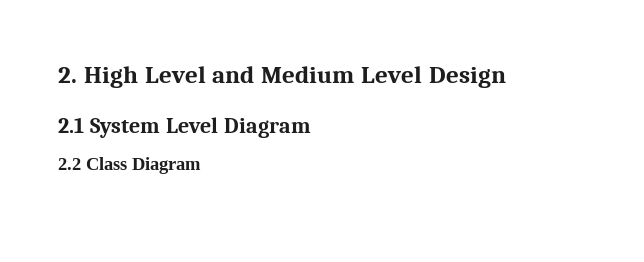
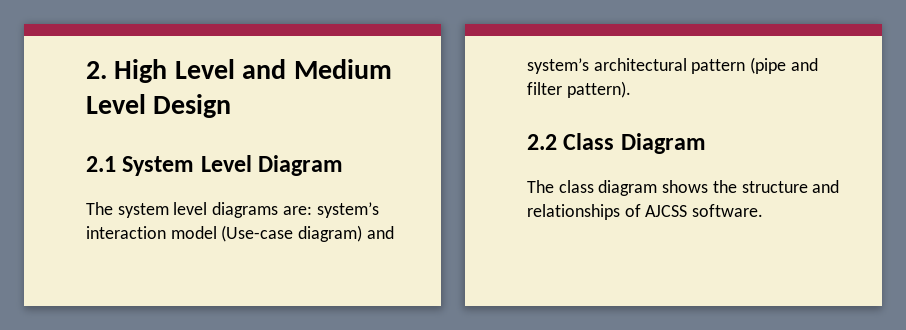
+ The system level diagrams are: system’s interaction model (Use-case diagram) and system’s architectural pattern (pipe and filter pattern).
  2.2 Class Diagram
+ The class diagram shows the structure and relationships of AJCSS software.

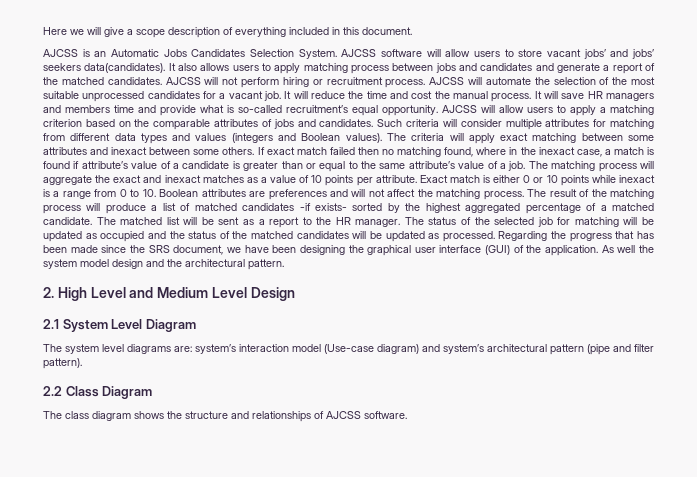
+ Here we will give a scope description of everything included in this document.
+ AJCSS is an Automatic Jobs Candidates Selection System. AJCSS software will allow users to store vacant jobs’ and jobs’ seekers data(candidates). It also allows users to apply matching process between jobs and candidates and generate a report of the matched candidates. AJCSS will not perform hiring or recruitment process. AJCSS will automate the selection of the most suitable unprocessed candidates for a vacant job. It will reduce the time and cost the manual process. It will save HR managers and members time and provide what is so-called recruitment’s equal opportunity. AJCSS will allow users to apply a matching criterion based on the comparable attributes of jobs and candidates. Such criteria will consider multiple attributes for matching from different data types and values (integers and Boolean values). The criteria will apply exact matching between some attributes and inexact between some others. If exact match failed then no matching found, where in the inexact case, a match is found if attribute’s value of a candidate is greater than or equal to the same attribute’s value of a job. The matching process will aggregate the exact and inexact matches as a value of 10 points per attribute. Exact match is either 0 or 10 points while inexact is a range from 0 to 10. Boolean attributes are preferences and will not affect the matching process. The result of the matching process will produce a list of matched candidates -if exists- sorted by the highest aggregated percentage of a matched candidate. The matched list will be sent as a report to the HR manager. The status of the selected job for matching will be updated as occupied and the status of the matched candidates will be updated as processed. Regarding the progress that has been made since the SRS document, we have been designing the graphical user interface (GUI) of the application. As well the system model design and the architectural pattern.

